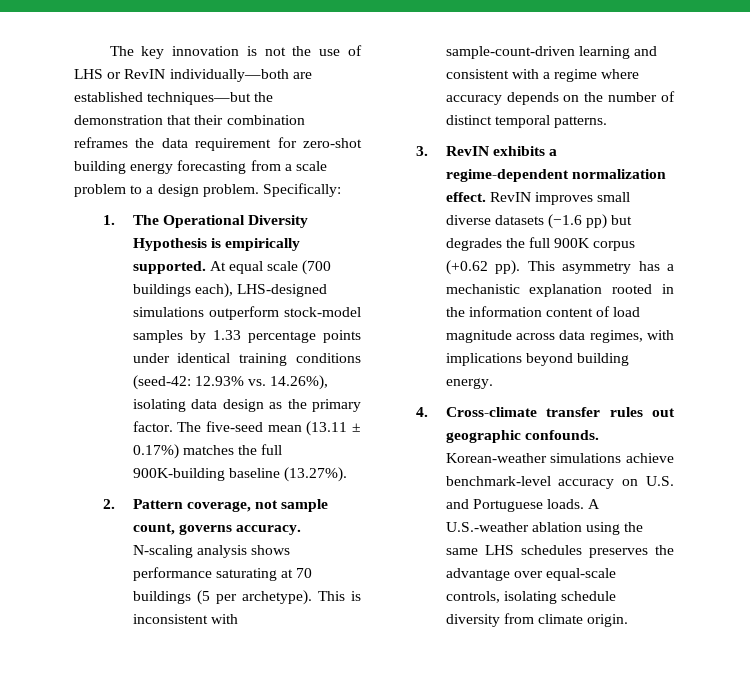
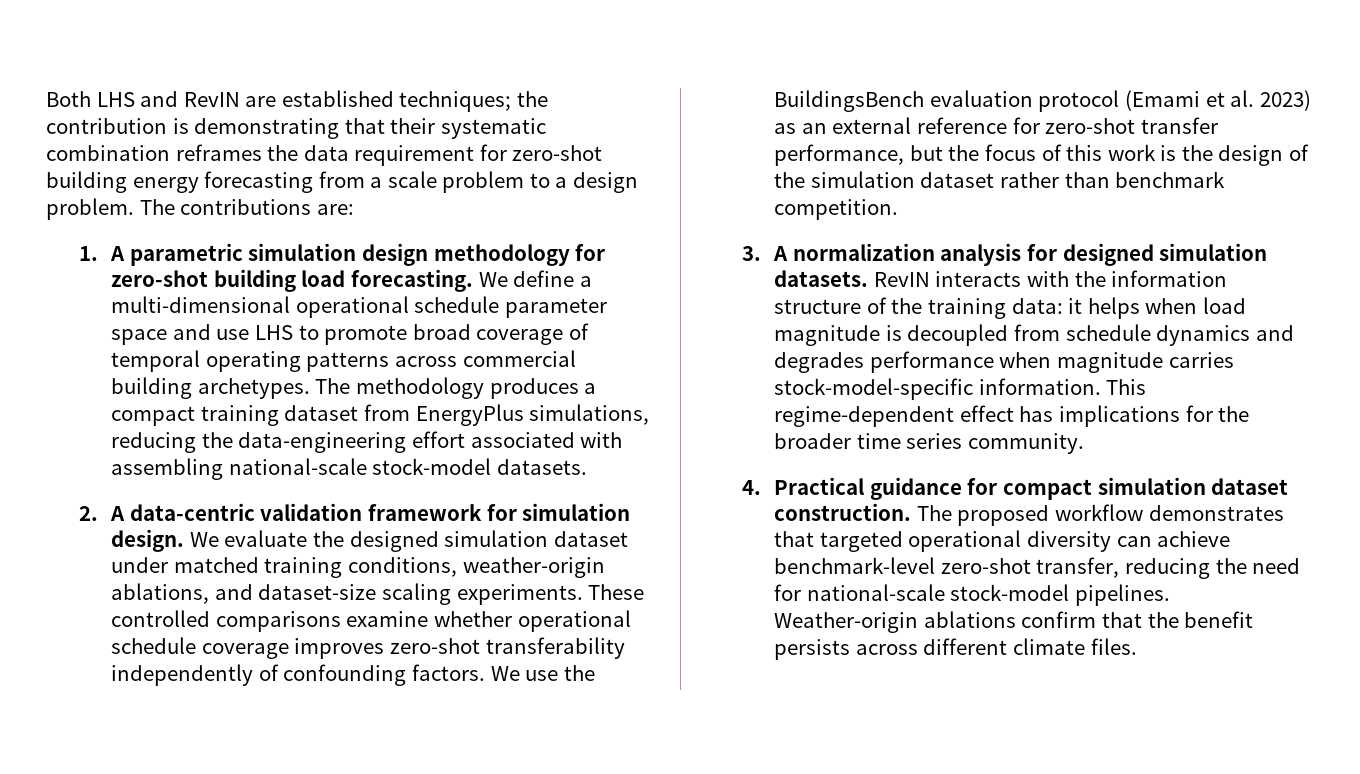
- The key innovation is not the use of LHS or RevIN individually—both are established techniques—but the demonstration that their combination reframes the data requirement for zero-shot building energy forecasting from a scale problem to a design problem.
+ Both LHS and RevIN are established techniques; the contribution is demonstrating that their systematic combination reframes the data requirement for zero-shot building energy forecasting from a scale problem to a design problem.
- Specifically:
- 1. The Operational Diversity Hypothesis is empirically supported. At equal scale (700 buildings each), LHS-designed simulations outperform stock-model samples by 1.33 percentage points under identical training conditions (seed-42: 12.93% vs. 14.26%), isolating data design as the primary factor. The five-seed mean (13.11 ± 0.17%) matches the full 900K-building baseline (13.27%).
- 2. Pattern coverage, not sample count, governs accuracy. N-scaling analysis shows performance saturating at 70 buildings (5 per archetype). This is inconsistent with sample-count-driven learning and consistent with a regime where accuracy depends on the number of distinct temporal patterns.
- 3. RevIN exhibits a regime-dependent normalization effect. RevIN improves small diverse datasets (−1.6 pp) but degrades the full 900K corpus (+0.62 pp). This asymmetry has a mechanistic explanation rooted in the information content of load magnitude across data regimes, with implications beyond building energy.
- 4. Cross-climate transfer rules out geographic confounds. Korean-weather simulations achieve benchmark-level accuracy on U.S. and Portuguese loads. A U.S.-weather ablation using the same LHS schedules preserves the advantage over equal-scale controls, isolating schedule diversity from climate origin.
+ The contributions are:
+ 1. A parametric simulation design methodology for zero-shot building load forecasting. We define a multi-dimensional operational schedule parameter space and use LHS to promote broad coverage of temporal operating patterns across commercial building archetypes. The methodology produces a compact training dataset from EnergyPlus simulations, reducing the data-engineering effort associated with assembling national-scale stock-model datasets.
+ 2. A data-centric validation framework for simulation design. We evaluate the designed simulation dataset under matched training conditions, weather-origin ablations, and dataset-size scaling experiments. These controlled comparisons examine whether operational schedule coverage improves zero-shot transferability independently of confounding factors. We use the BuildingsBench evaluation protocol (Emami et al. 2023) as an external reference for zero-shot transfer performance, but the focus of this work is the design of the simulation dataset rather than benchmark competition.
+ 3. A normalization analysis for designed simulation datasets. RevIN interacts with the information structure of the training data: it helps when load magnitude is decoupled from schedule dynamics and degrades performance when magnitude carries stock-model-specific information. This regime-dependent effect has implications for the broader time series community.
+ 4. Practical guidance for compact simulation dataset construction. The proposed workflow demonstrates that targeted operational diversity can achieve benchmark-level zero-shot transfer, reducing the need for national-scale stock-model pipelines. Weather-origin ablations confirm that the benefit persists across different climate files.

